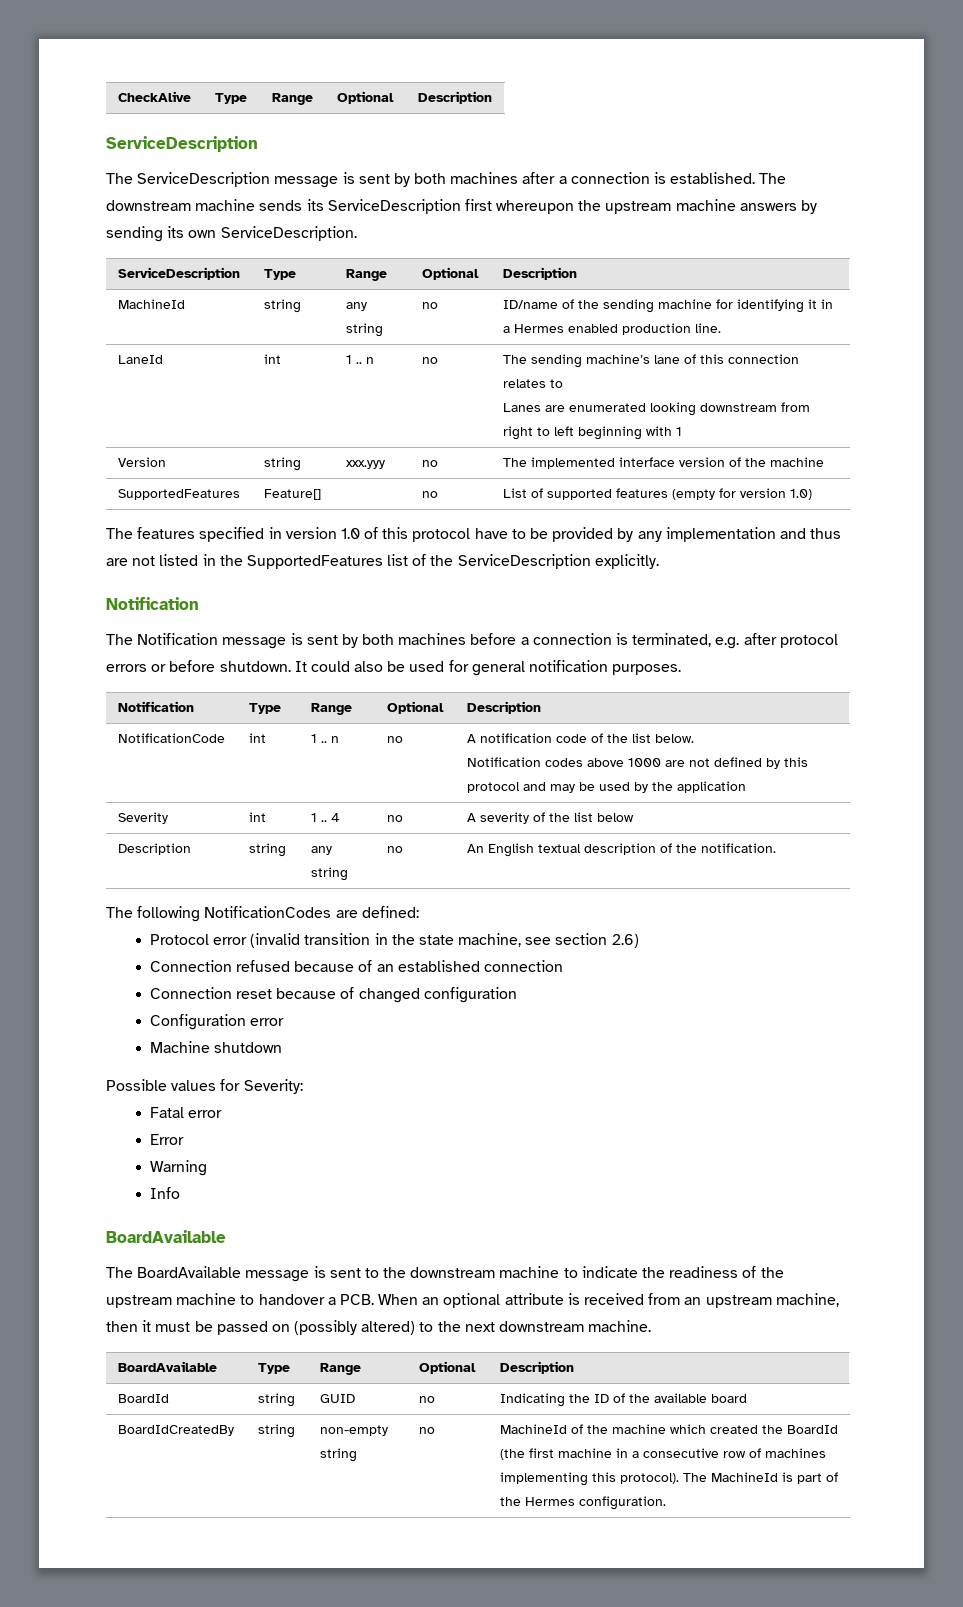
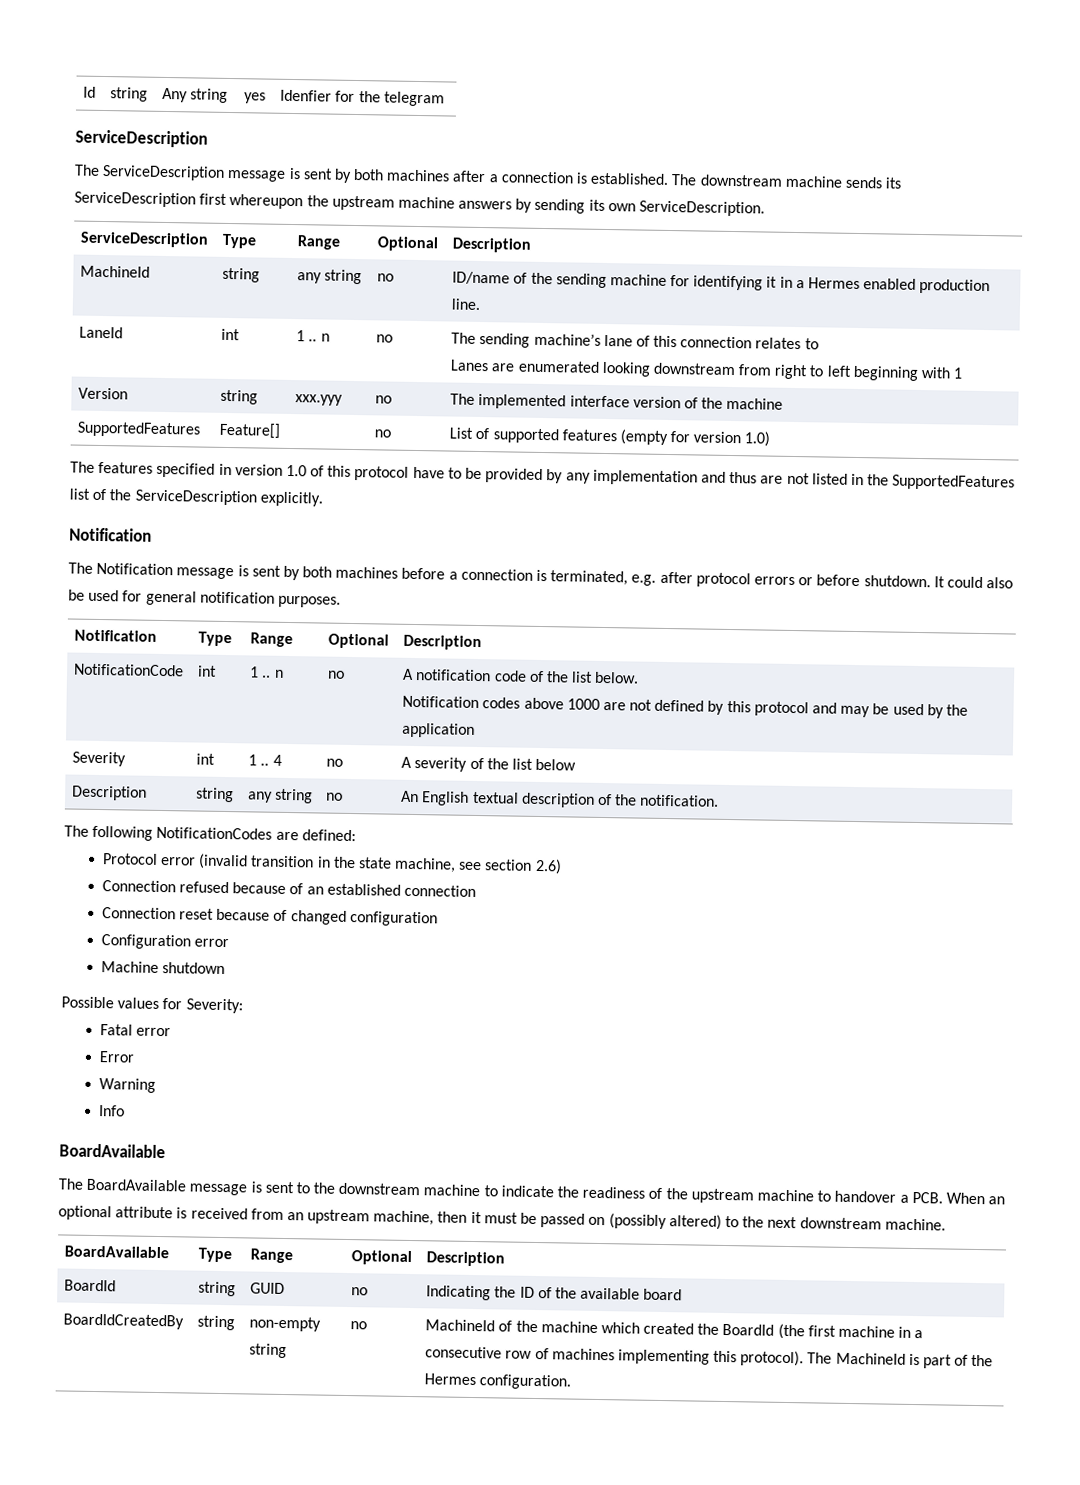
- CheckAlive | Type | Range | Optional | Description
+ Id | string | Any string | yes | Idenfier for the telegram

